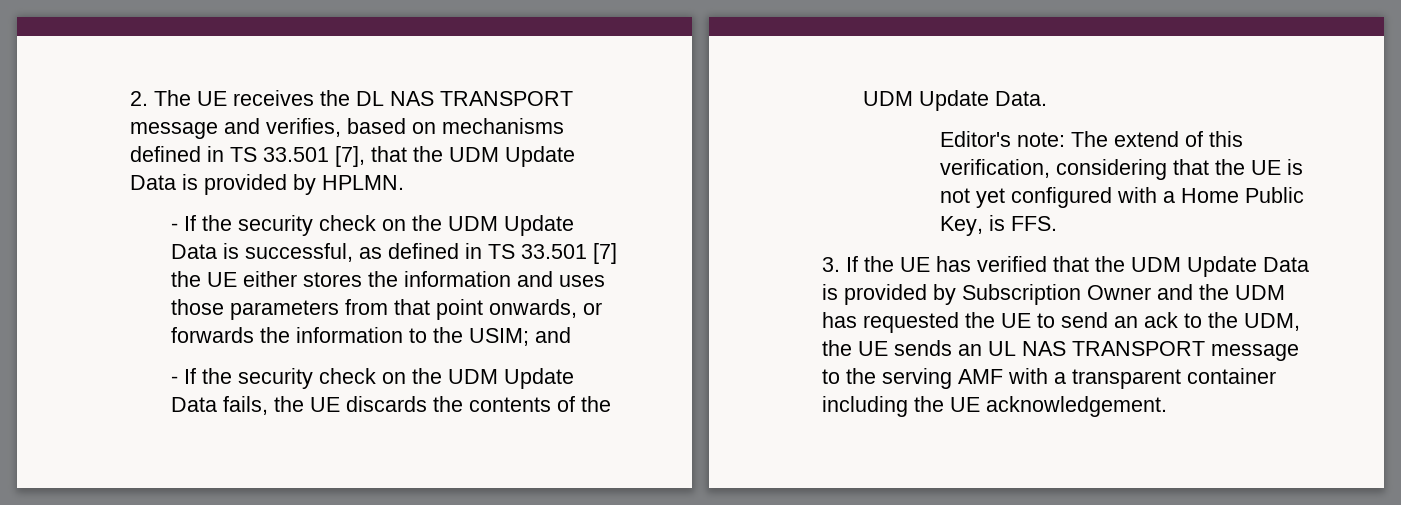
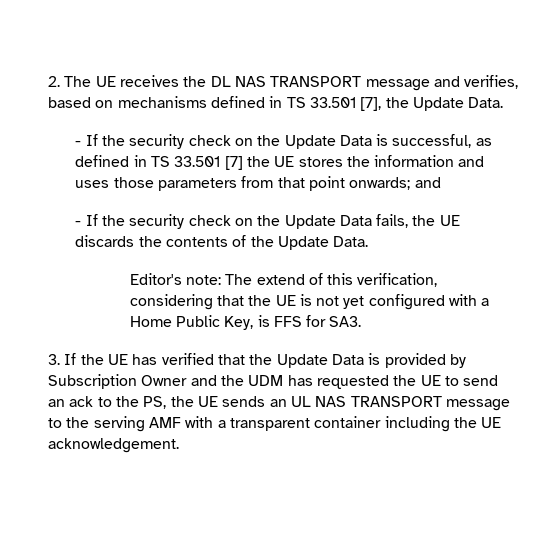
- 2. The UE receives the DL NAS TRANSPORT message and verifies, based on mechanisms defined in TS 33.501 [7], that the UDM Update Data is provided by HPLMN.
- - If the security check on the UDM Update Data is successful, as defined in TS 33.501 [7] the UE either stores the information and uses those parameters from that point onwards, or forwards the information to the USIM; and
+ 2. The UE receives the DL NAS TRANSPORT message and verifies, based on mechanisms defined in TS 33.501 [7], the Update Data.
+ - If the security check on the Update Data is successful, as defined in TS 33.501 [7] the UE stores the information and uses those parameters from that point onwards; and
- - If the security check on the UDM Update Data fails, the UE discards the contents of the UDM Update Data.
+ - If the security check on the Update Data fails, the UE discards the contents of the Update Data.
- Editor's note: The extend of this verification, considering that the UE is not yet configured with a Home Public Key, is FFS.
+ Editor's note: The extend of this verification, considering that the UE is not yet configured with a Home Public Key, is FFS for SA3.
- 3. If the UE has verified that the UDM Update Data is provided by Subscription Owner and the UDM has requested the UE to send an ack to the UDM, the UE sends an UL NAS TRANSPORT message to the serving AMF with a transparent container including the UE acknowledgement.
+ 3. If the UE has verified that the Update Data is provided by Subscription Owner and the UDM has requested the UE to send an ack to the PS, the UE sends an UL NAS TRANSPORT message to the serving AMF with a transparent container including the UE acknowledgement.

